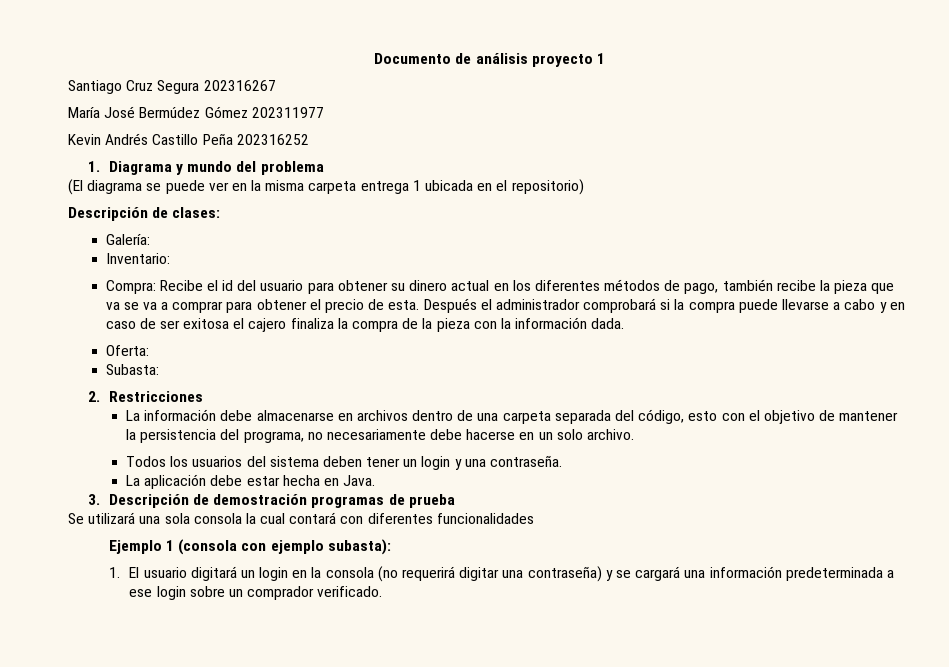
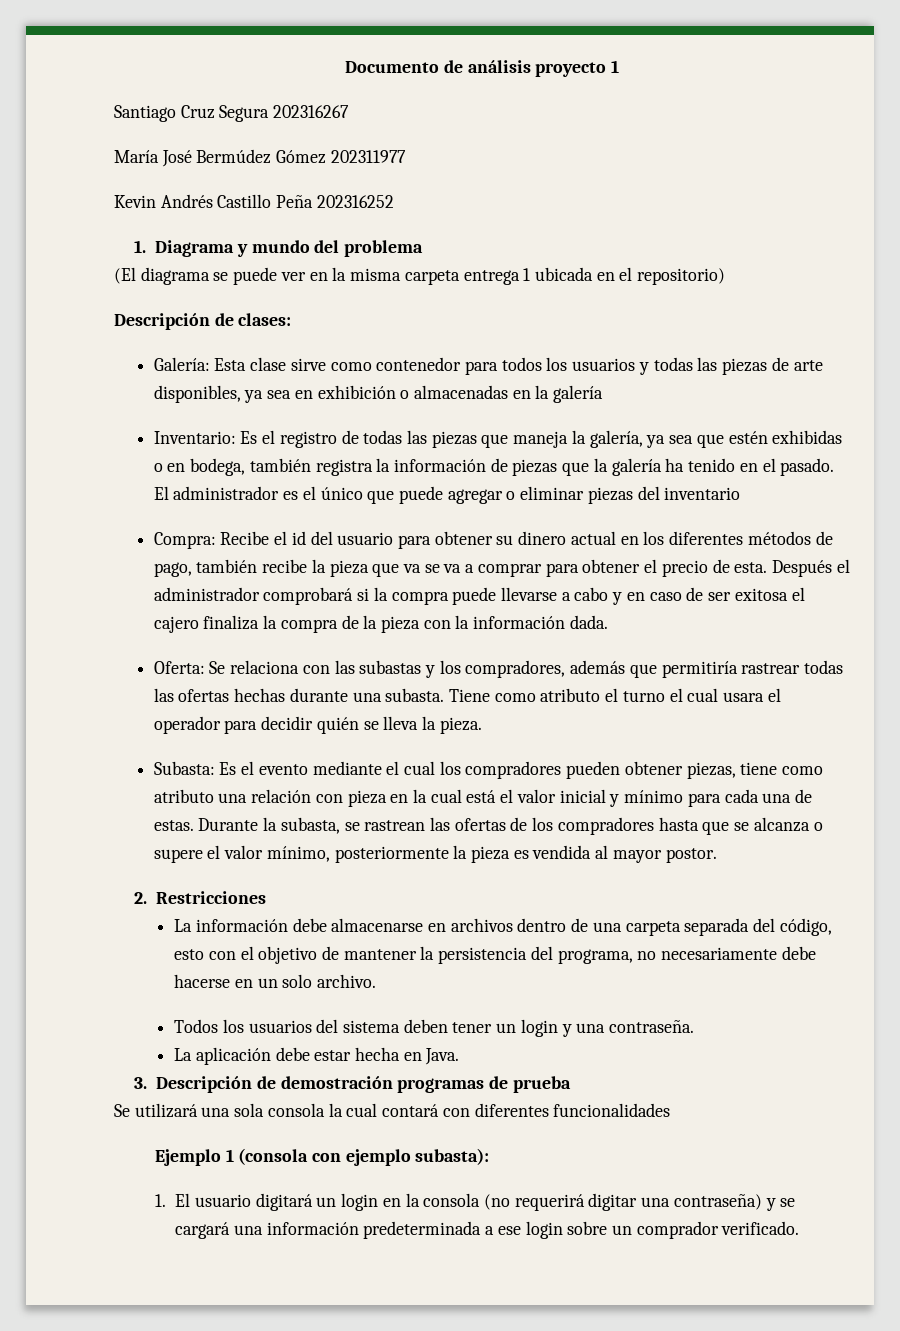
- Galería:
- Inventario:
+ Galería: Esta clase sirve como contenedor para todos los usuarios y todas las piezas de arte disponibles, ya sea en exhibición o almacenadas en la galería
+ Inventario: Es el registro de todas las piezas que maneja la galería, ya sea que estén exhibidas o en bodega, también registra la información de piezas que la galería ha tenido en el pasado. El administrador es el único que puede agregar o eliminar piezas del inventario
- Oferta:
- Subasta:
+ Oferta: Se relaciona con las subastas y los compradores, además que permitiría rastrear todas las ofertas hechas durante una subasta. Tiene como atributo el turno el cual usara el operador para decidir quién se lleva la pieza.
+ Subasta: Es el evento mediante el cual los compradores pueden obtener piezas, tiene como atributo una relación con pieza en la cual está el valor inicial y mínimo para cada una de estas. Durante la subasta, se rastrean las ofertas de los compradores hasta que se alcanza o supere el valor mínimo, posteriormente la pieza es vendida al mayor postor.

